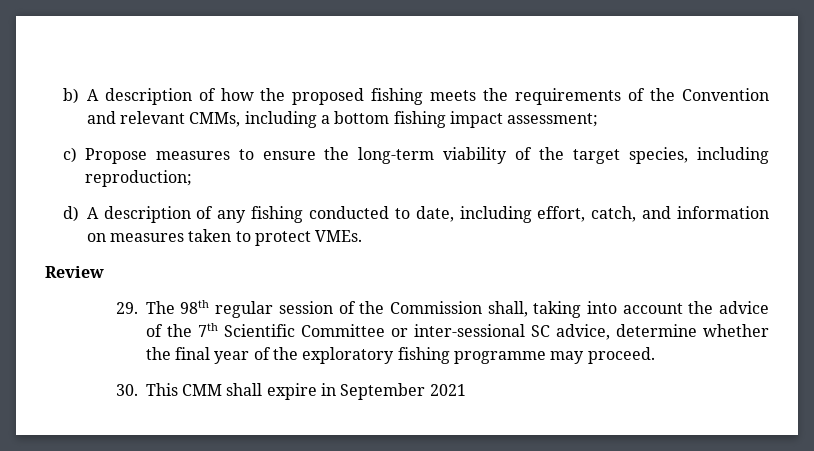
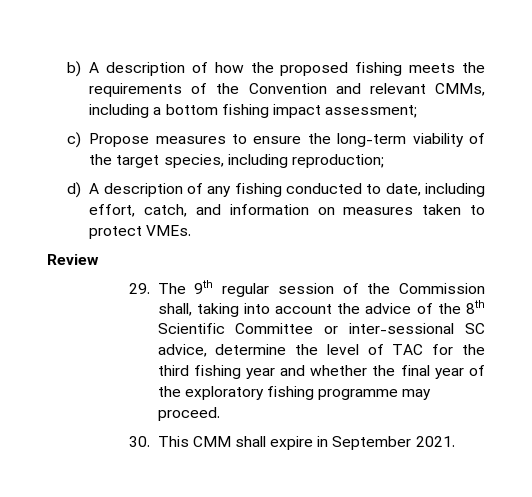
- 29. The 98th regular session of the Commission shall, taking into account the advice of the 7th Scientific Committee or inter-sessional SC advice, determine whether the final year of the exploratory fishing programme may proceed.
+ 29. The 9th regular session of the Commission shall, taking into account the advice of the 8th Scientific Committee or inter-sessional SC advice, determine the level of TAC for the third fishing year and whether the final year of the exploratory fishing programme may proceed.
- 30. This CMM shall expire in September 2021
+ 30. This CMM shall expire in September 2021.

